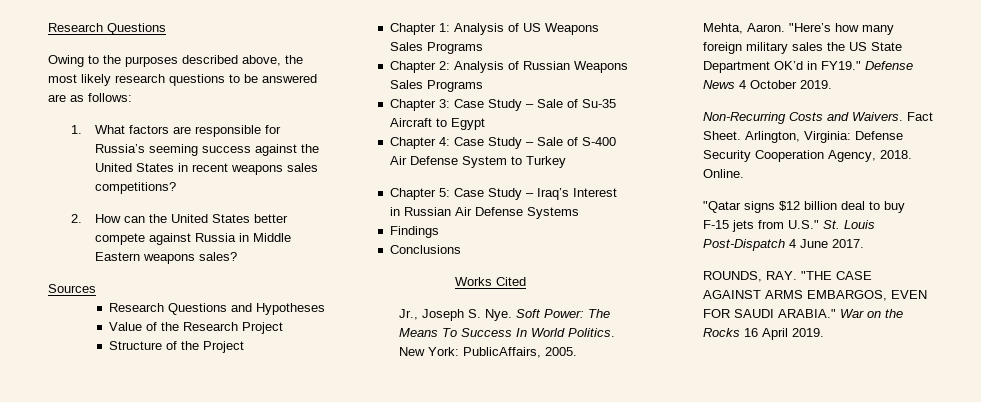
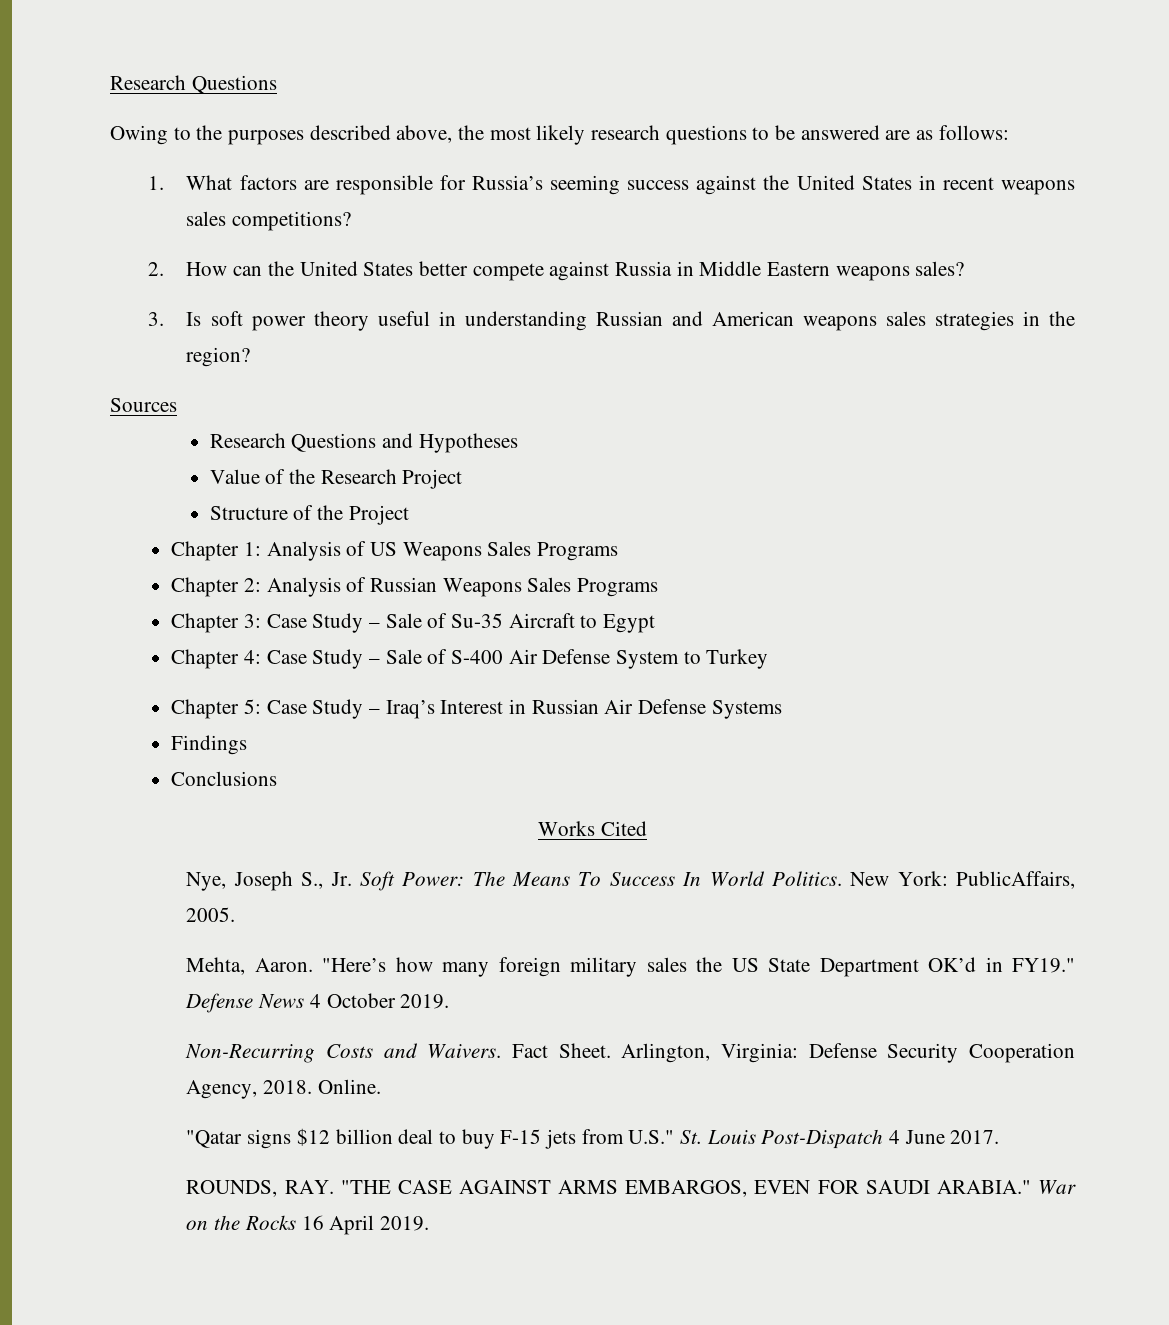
+ 3. Is soft power theory useful in understanding Russian and American weapons sales strategies in the region?
- Jr., Joseph S. Nye. Soft Power: The Means To Success In World Politics.
+ Nye, Joseph S., Jr. Soft Power: The Means To Success In World Politics.

